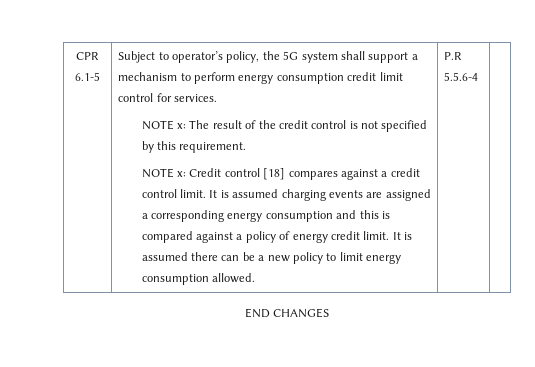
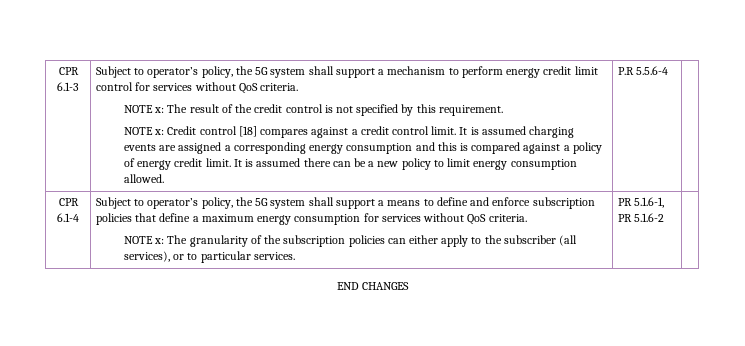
- CPR 6.1-5
+ CPR 6.1-3
- Subject to operator’s policy, the 5G system shall support a mechanism to perform energy consumption credit limit control for services.
+ Subject to operator’s policy, the 5G system shall support a mechanism to perform energy credit limit control for services without QoS criteria.
+ CPR 6.1-4 | Subject to operator’s policy, the 5G system shall support a means to define and enforce subscription policies that define a maximum energy consumption for services without QoS criteria.
+ NOTE x: The granularity of the subscription policies can either apply to the subscriber (all services), or to particular services. | PR 5.1.6-1, PR 5.1.6-2

